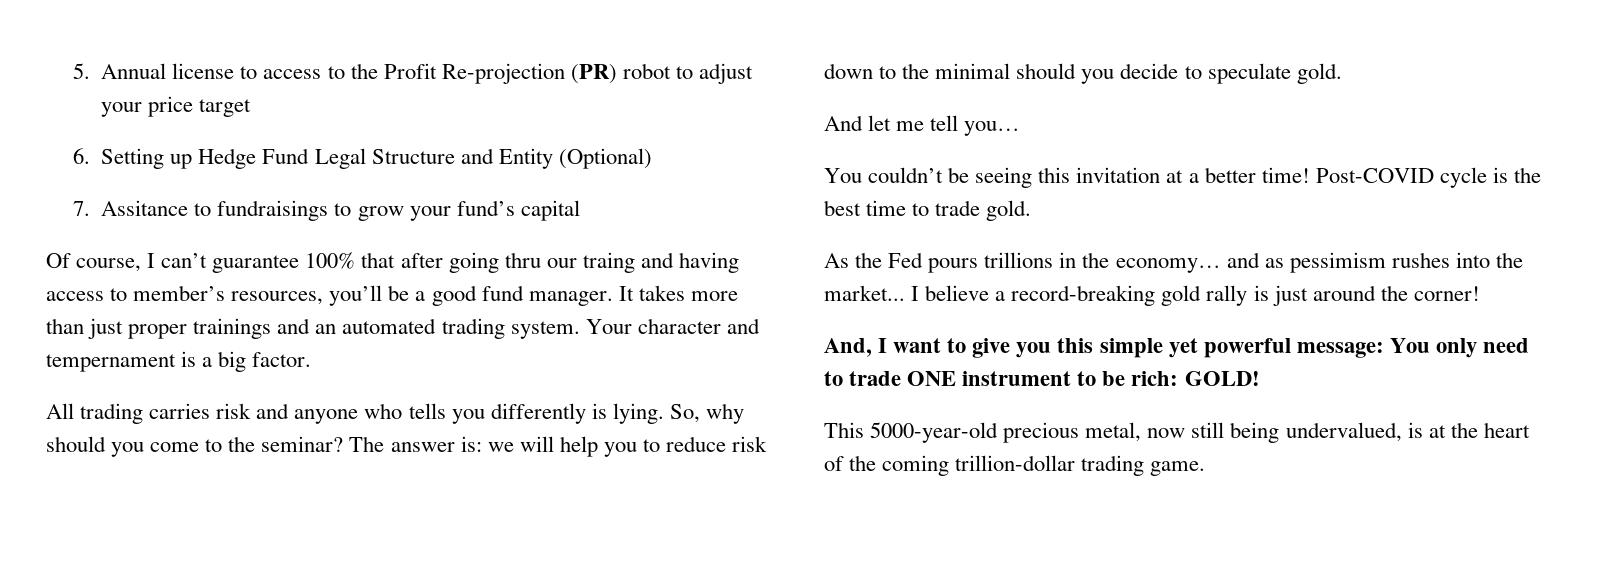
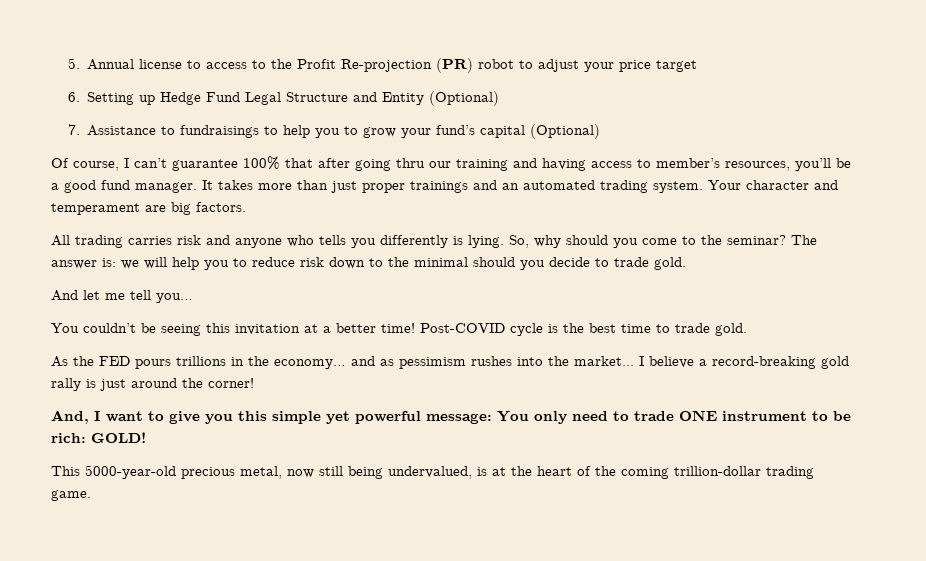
- 7. Assitance to fundraisings to grow your fund’s capital
+ 7. Assistance to fundraisings to help you to grow your fund’s capital (Optional)
- Of course, I can’t guarantee 100% that after going thru our traing and having access to member’s resources, you’ll be a good fund manager.
+ Of course, I can’t guarantee 100% that after going thru our training and having access to member’s resources, you’ll be a good fund manager.
- Your character and tempernament is a big factor.
+ Your character and temperament are big factors.
- The answer is: we will help you to reduce risk down to the minimal should you decide to speculate gold.
+ The answer is: we will help you to reduce risk down to the minimal should you decide to trade gold.
- As the Fed pours trillions in the economy… and as pessimism rushes into the market...
+ As the FED pours trillions in the economy… and as pessimism rushes into the market...

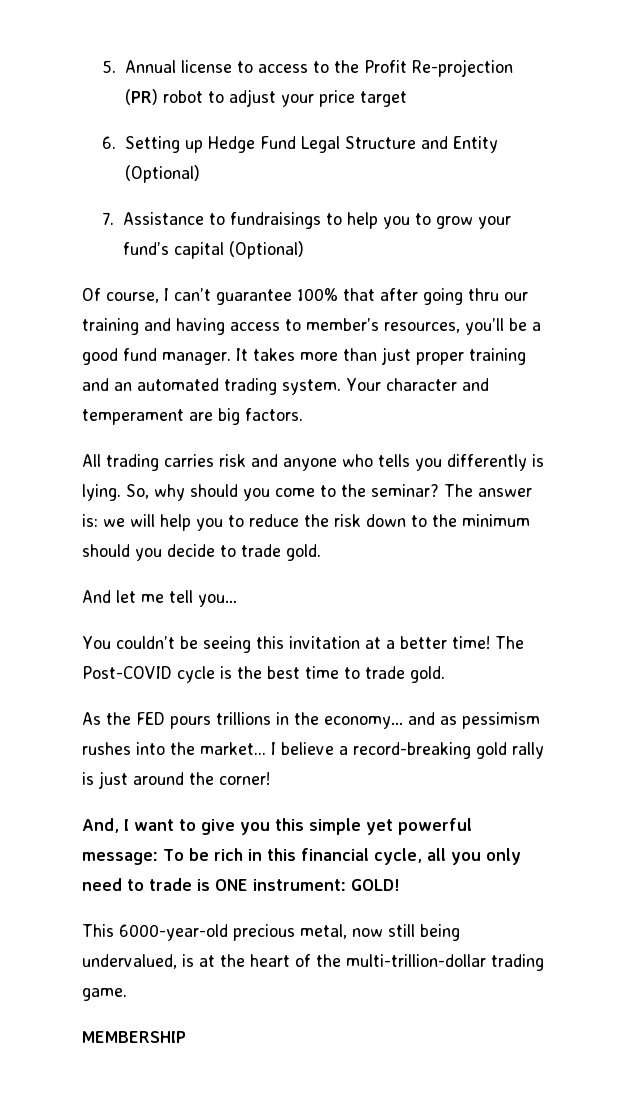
- It takes more than just proper trainings and an automated trading system.
+ It takes more than just proper training and an automated trading system.
- The answer is: we will help you to reduce risk down to the minimal should you decide to trade gold.
+ The answer is: we will help you to reduce the risk down to the minimum should you decide to trade gold.
- Post-COVID cycle is the best time to trade gold.
+ The Post-COVID cycle is the best time to trade gold.
- And, I want to give you this simple yet powerful message: You only need to trade ONE instrument to be rich: GOLD!
+ And, I want to give you this simple yet powerful message: To be rich in this financial cycle, all you only need to trade is ONE instrument: GOLD!
- This 5000-year-old precious metal, now still being undervalued, is at the heart of the coming trillion-dollar trading game.
+ This 6000-year-old precious metal, now still being undervalued, is at the heart of the multi-trillion-dollar trading game.
+ MEMBERSHIP

